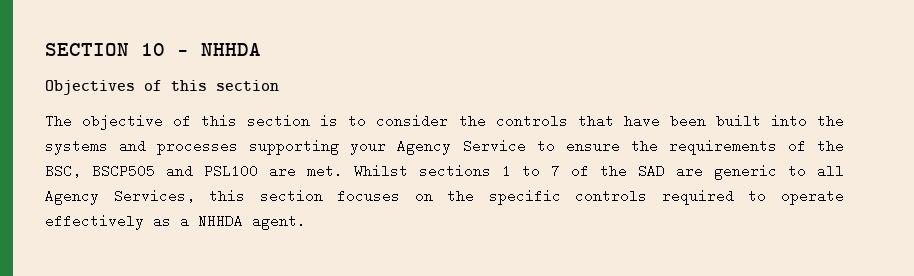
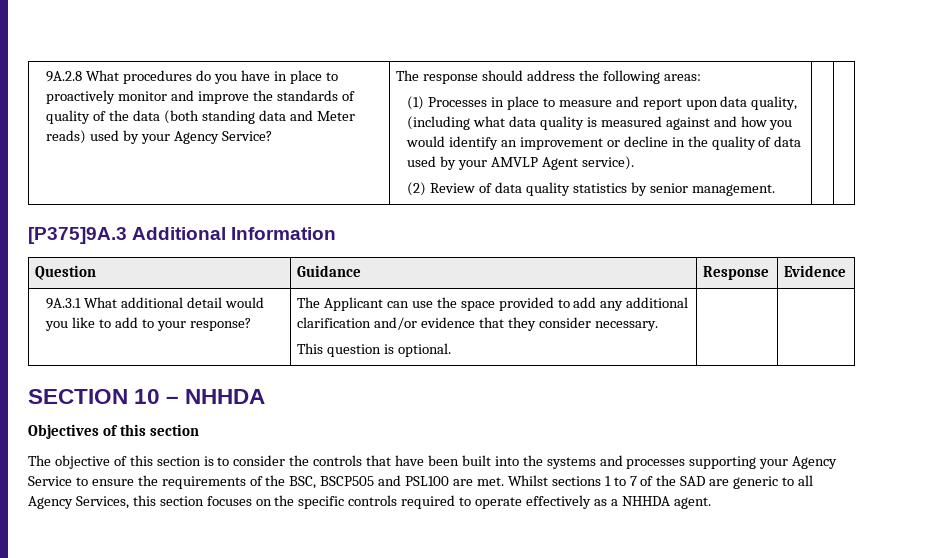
+ 9A.2.8 What procedures do you have in place to proactively monitor and improve the standards of quality of the data (both standing data and Meter reads) used by your Agency Service? | The response should address the following areas:
+ (1) Processes in place to measure and report upon data quality, (including what data quality is measured against and how you would identify an improvement or decline in the quality of data used by your AMVLP Agent service).
+ (2) Review of data quality statistics by senior management. | |
+ [P375]9A.3 Additional Information
+ Question | Guidance | Response | Evidence
+ 9A.3.1 What additional detail would you like to add to your response? | The Applicant can use the space provided to add any additional clarification and/or evidence that they consider necessary.
+ This question is optional. | |

